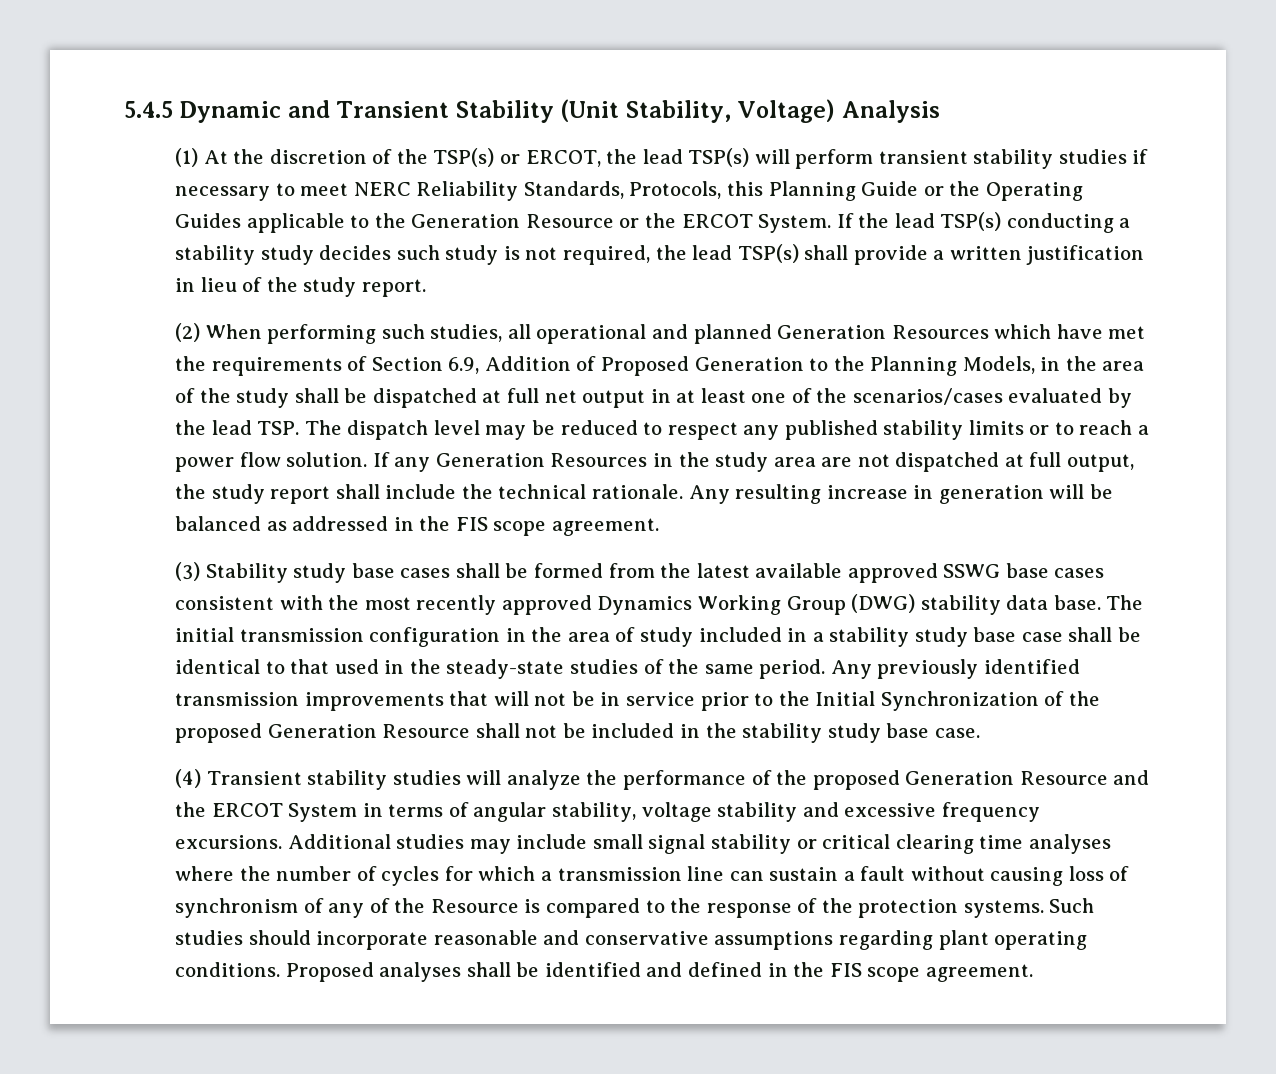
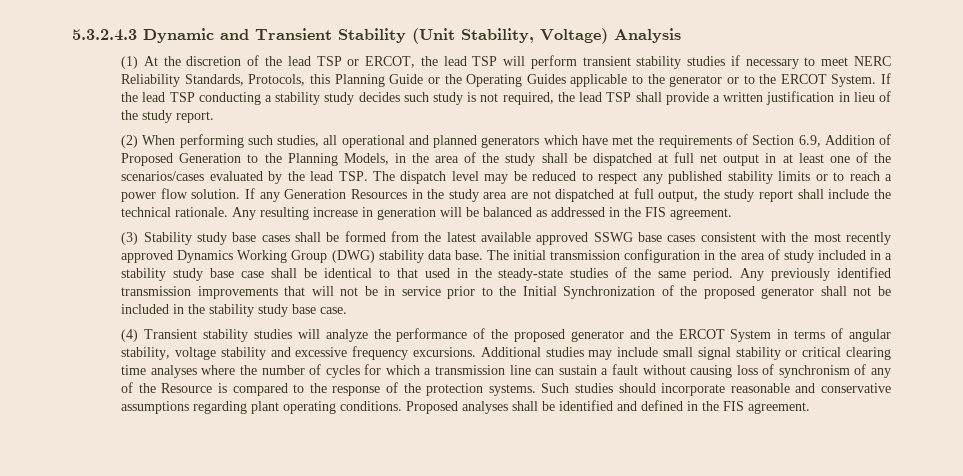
- 5.4.5 Dynamic and Transient Stability (Unit Stability, Voltage) Analysis
+ 5.3.2.4.3 Dynamic and Transient Stability (Unit Stability, Voltage) Analysis
- (1) At the discretion of the TSP(s) or ERCOT, the lead TSP(s) will perform transient stability studies if necessary to meet NERC Reliability Standards, Protocols, this Planning Guide or the Operating Guides applicable to the Generation Resource or the ERCOT System.
+ (1) At the discretion of the lead TSP or ERCOT, the lead TSP will perform transient stability studies if necessary to meet NERC Reliability Standards, Protocols, this Planning Guide or the Operating Guides applicable to the generator or to the ERCOT System.
- If the lead TSP(s) conducting a stability study decides such study is not required, the lead TSP(s) shall provide a written justification in lieu of the study report.
+ If the lead TSP conducting a stability study decides such study is not required, the lead TSP shall provide a written justification in lieu of the study report.
- (2) When performing such studies, all operational and planned Generation Resources which have met the requirements of Section 6.9, Addition of Proposed Generation to the Planning Models, in the area of the study shall be dispatched at full net output in at least one of the scenarios/cases evaluated by the lead TSP. The dispatch level may be reduced to respect any published stability limits or to reach a power flow solution.
+ (2) When performing such studies, all operational and planned generators which have met the requirements of Section 6.9, Addition of Proposed Generation to the Planning Models, in the area of the study shall be dispatched at full net output in at least one of the scenarios/cases evaluated by the lead TSP. The dispatch level may be reduced to respect any published stability limits or to reach a power flow solution.
- Any resulting increase in generation will be balanced as addressed in the FIS scope agreement.
+ Any resulting increase in generation will be balanced as addressed in the FIS agreement.
- Any previously identified transmission improvements that will not be in service prior to the Initial Synchronization of the proposed Generation Resource shall not be included in the stability study base case.
+ Any previously identified transmission improvements that will not be in service prior to the Initial Synchronization of the proposed generator shall not be included in the stability study base case.
- (4) Transient stability studies will analyze the performance of the proposed Generation Resource and the ERCOT System in terms of angular stability, voltage stability and excessive frequency excursions.
+ (4) Transient stability studies will analyze the performance of the proposed generator and the ERCOT System in terms of angular stability, voltage stability and excessive frequency excursions.
- Proposed analyses shall be identified and defined in the FIS scope agreement.
+ Proposed analyses shall be identified and defined in the FIS agreement.

